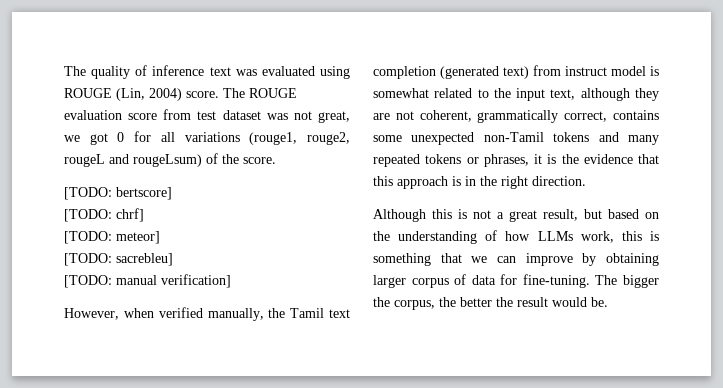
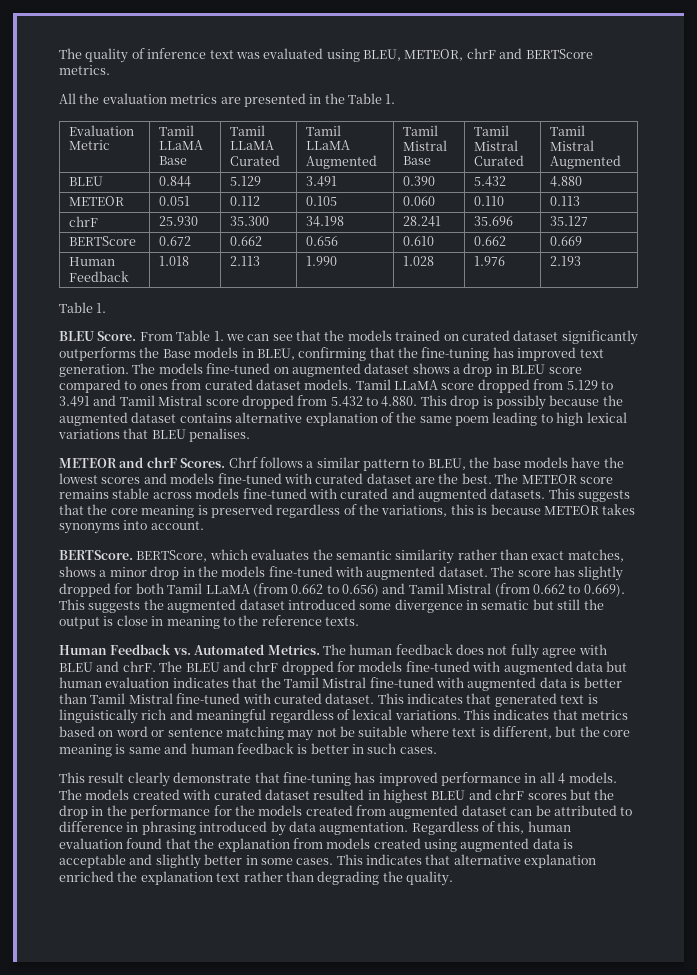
- The quality of inference text was evaluated using ROUGE (Lin, 2004) score. The ROUGE evaluation score from test dataset was not great, we got 0 for all variations (rouge1, rouge2, rougeL and rougeLsum) of the score.
- [TODO: bertscore]
- [TODO: chrf]
- [TODO: meteor]
- [TODO: sacrebleu]
- [TODO: manual verification]
- However, when verified manually, the Tamil text completion (generated text) from instruct model is somewhat related to the input text, although they are not coherent, grammatically correct, contains some unexpected non-Tamil tokens and many repeated tokens or phrases, it is the evidence that this approach is in the right direction.
- Although this is not a great result, but based on the understanding of how LLMs work, this is something that we can improve by obtaining larger corpus of data for fine-tuning. The bigger the corpus, the better the result would be.
+ The quality of inference text was evaluated using BLEU, METEOR, chrF and BERTScore metrics.
+ All the evaluation metrics are presented in the Table 1.
+ Evaluation Metric | Tamil LLaMA Base | Tamil LLaMA Curated | Tamil LLaMA Augmented | Tamil Mistral Base | Tamil Mistral Curated | Tamil Mistral Augmented
+ BLEU | 0.844 | 5.129 | 3.491 | 0.390 | 5.432 | 4.880
+ METEOR | 0.051 | 0.112 | 0.105 | 0.060 | 0.110 | 0.113
+ chrF | 25.930 | 35.300 | 34.198 | 28.241 | 35.696 | 35.127
+ BERTScore | 0.672 | 0.662 | 0.656 | 0.610 | 0.662 | 0.669
+ Human Feedback | 1.018 | 2.113 | 1.990 | 1.028 | 1.976 | 2.193
+ Table 1.
+ BLEU Score. From Table 1. we can see that the models trained on curated dataset significantly outperforms the Base models in BLEU, confirming that the fine-tuning has improved text generation. The models fine-tuned on augmented dataset shows a drop in BLEU score compared to ones from curated dataset models. Tamil LLaMA score dropped from 5.129 to 3.491 and Tamil Mistral score dropped from 5.432 to 4.880. This drop is possibly because the augmented dataset contains alternative explanation of the same poem leading to high lexical variations that BLEU penalises.
+ METEOR and chrF Scores. Chrf follows a similar pattern to BLEU, the base models have the lowest scores and models fine-tuned with curated dataset are the best. The METEOR score remains stable across models fine-tuned with curated and augmented datasets. This suggests that the core meaning is preserved regardless of the variations, this is because METEOR takes synonyms into account.
+ BERTScore. BERTScore, which evaluates the semantic similarity rather than exact matches, shows a minor drop in the models fine-tuned with augmented dataset. The score has slightly dropped for both Tamil LLaMA (from 0.662 to 0.656) and Tamil Mistral (from 0.662 to 0.669). This suggests the augmented dataset introduced some divergence in sematic but still the output is close in meaning to the reference texts.
+ Human Feedback vs. Automated Metrics. The human feedback does not fully agree with BLEU and chrF. The BLEU and chrF dropped for models fine-tuned with augmented data but human evaluation indicates that the Tamil Mistral fine-tuned with augmented data is better than Tamil Mistral fine-tuned with curated dataset. This indicates that generated text is linguistically rich and meaningful regardless of lexical variations. This indicates that metrics based on word or sentence matching may not be suitable where text is different, but the core meaning is same and human feedback is better in such cases.
+ This result clearly demonstrate that fine-tuning has improved performance in all 4 models. The models created with curated dataset resulted in highest BLEU and chrF scores but the drop in the performance for the models created from augmented dataset can be attributed to difference in phrasing introduced by data augmentation. Regardless of this, human evaluation found that the explanation from models created using augmented data is acceptable and slightly better in some cases. This indicates that alternative explanation enriched the explanation text rather than degrading the quality.

